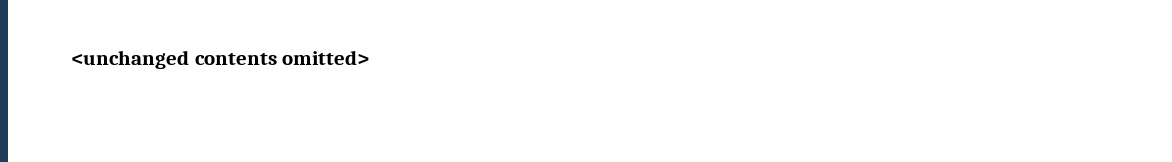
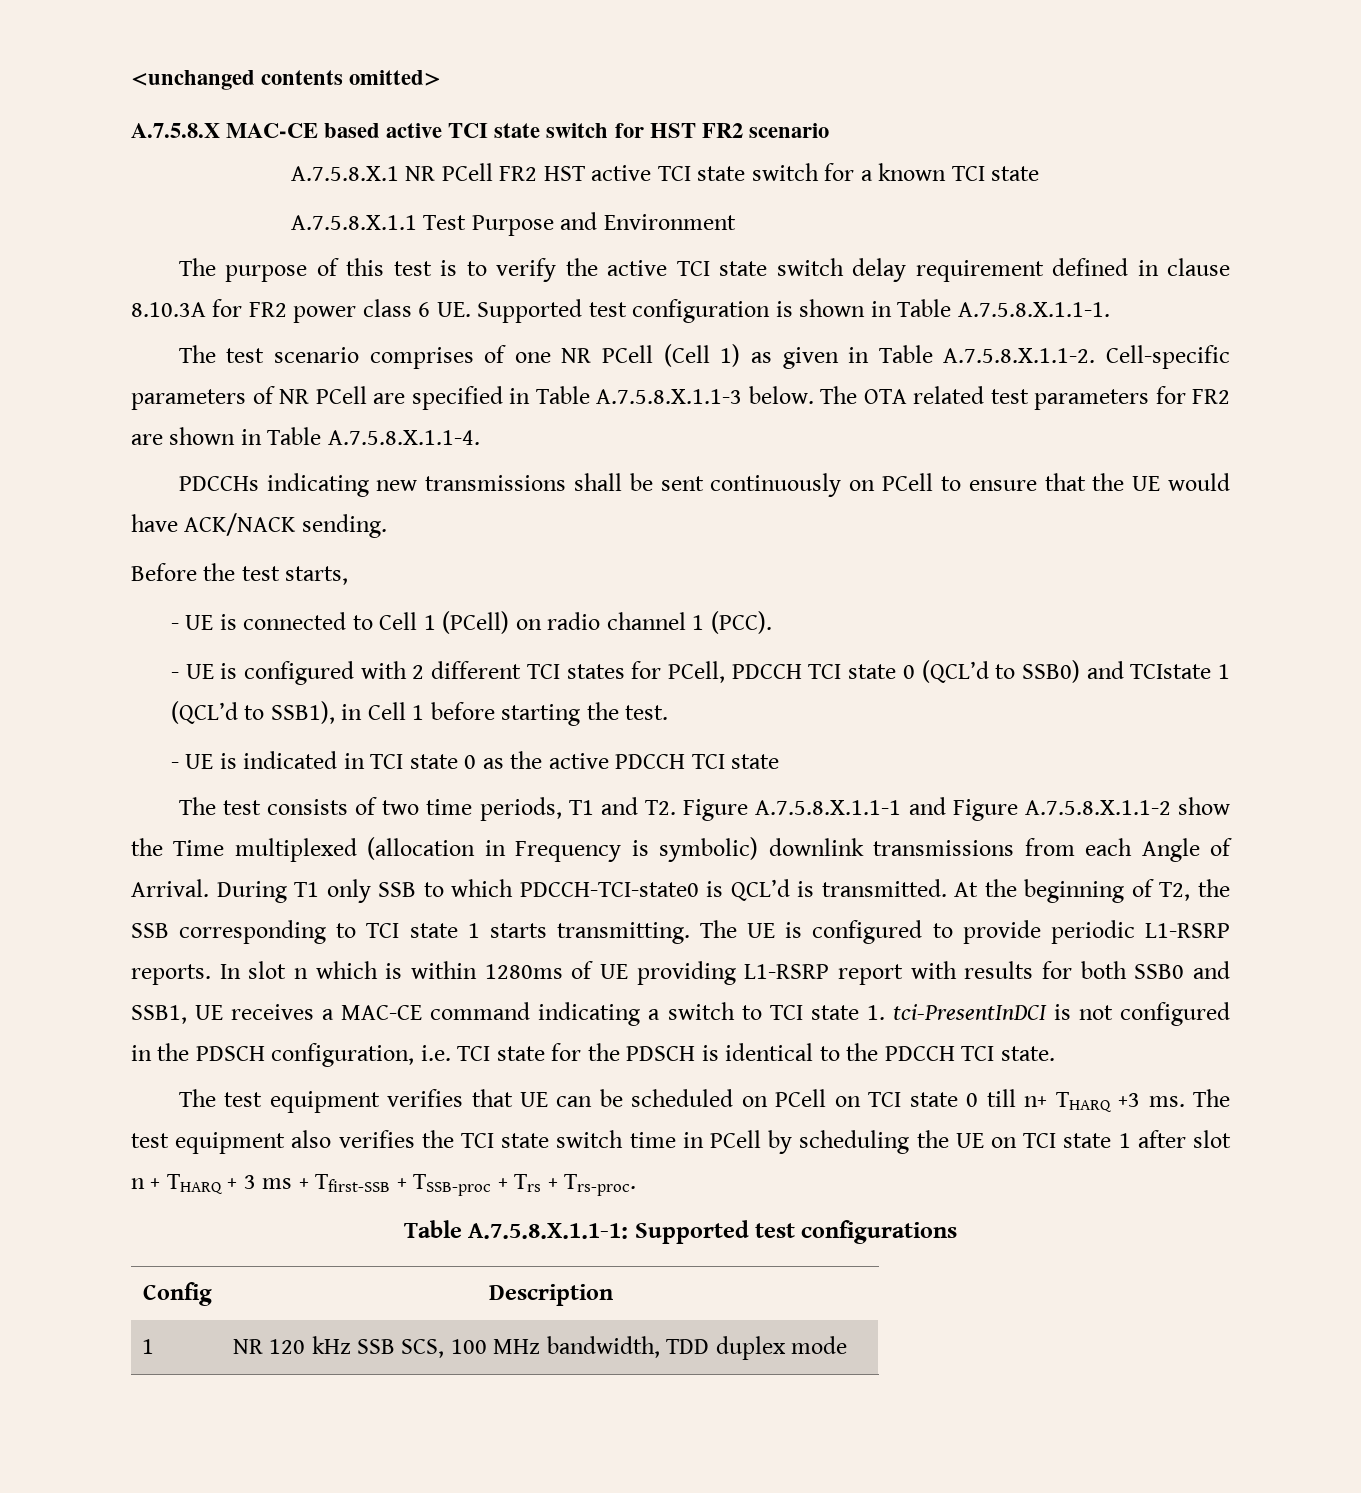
+ A.7.5.8.X MAC-CE based active TCI state switch for HST FR2 scenario
+ A.7.5.8.X.1 NR PCell FR2 HST active TCI state switch for a known TCI state
+ A.7.5.8.X.1.1 Test Purpose and Environment
+ The purpose of this test is to verify the active TCI state switch delay requirement defined in clause 8.10.3A for FR2 power class 6 UE. Supported test configuration is shown in Table A.7.5.8.X.1.1-1.
+ The test scenario comprises of one NR PCell (Cell 1) as given in Table A.7.5.8.X.1.1-2. Cell-specific parameters of NR PCell are specified in Table A.7.5.8.X.1.1-3 below. The OTA related test parameters for FR2 are shown in Table A.7.5.8.X.1.1-4.
+ PDCCHs indicating new transmissions shall be sent continuously on PCell to ensure that the UE would have ACK/NACK sending.
+ Before the test starts,
+ - UE is connected to Cell 1 (PCell) on radio channel 1 (PCC).
+ - UE is configured with 2 different TCI states for PCell, PDCCH TCI state 0 (QCL’d to SSB0) and TCIstate 1 (QCL’d to SSB1), in Cell 1 before starting the test.
+ - UE is indicated in TCI state 0 as the active PDCCH TCI state
+ The test consists of two time periods, T1 and T2. Figure A.7.5.8.X.1.1-1 and Figure A.7.5.8.X.1.1-2 show the Time multiplexed (allocation in Frequency is symbolic) downlink transmissions from each Angle of Arrival. During T1 only SSB to which PDCCH-TCI-state0 is QCL’d is transmitted. At the beginning of T2, the SSB corresponding to TCI state 1 starts transmitting. The UE is configured to provide periodic L1-RSRP reports. In slot n which is within 1280ms of UE providing L1-RSRP report with results for both SSB0 and SSB1, UE receives a MAC-CE command indicating a switch to TCI state 1. tci-PresentInDCI is not configured in the PDSCH configuration, i.e. TCI state for the PDSCH is identical to the PDCCH TCI state.
+ The test equipment verifies that UE can be scheduled on PCell on TCI state 0 till n+ THARQ +3 ms. The test equipment also verifies the TCI state switch time in PCell by scheduling the UE on TCI state 1 after slot n + THARQ + 3 ms + Tfirst-SSB + TSSB-proc + Trs + Trs-proc.
+ Table A.7.5.8.X.1.1-1: Supported test configurations
+ Config | Description
+ 1 | NR 120 kHz SSB SCS, 100 MHz bandwidth, TDD duplex mode

